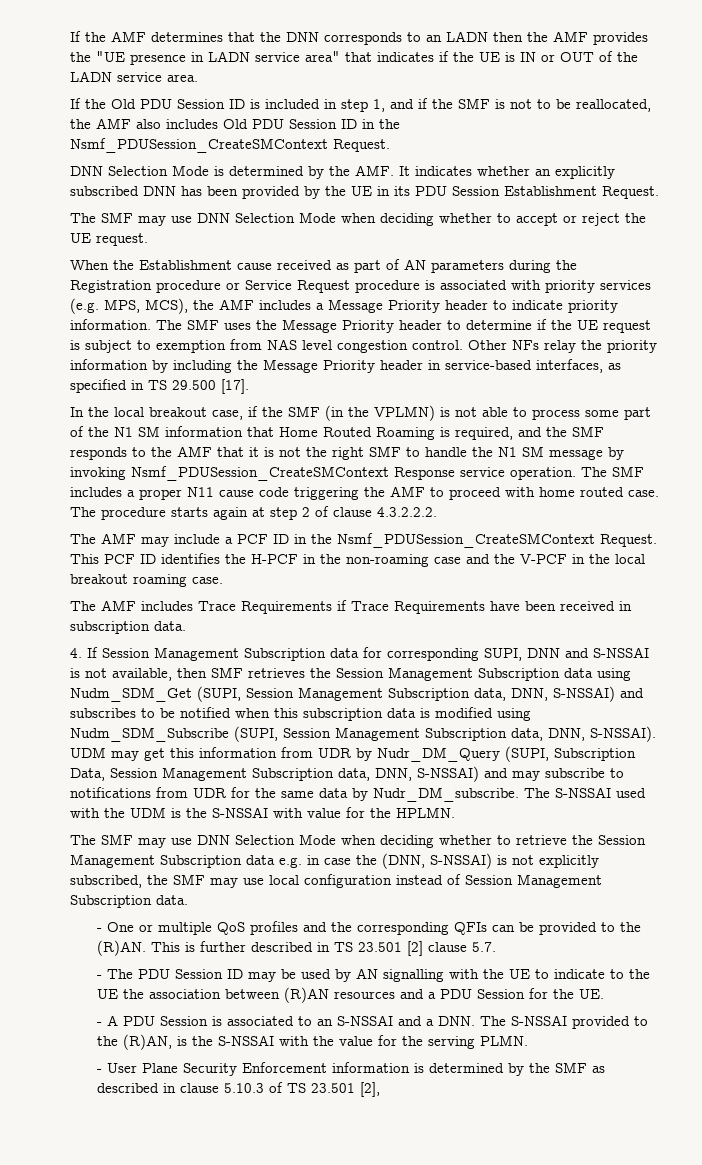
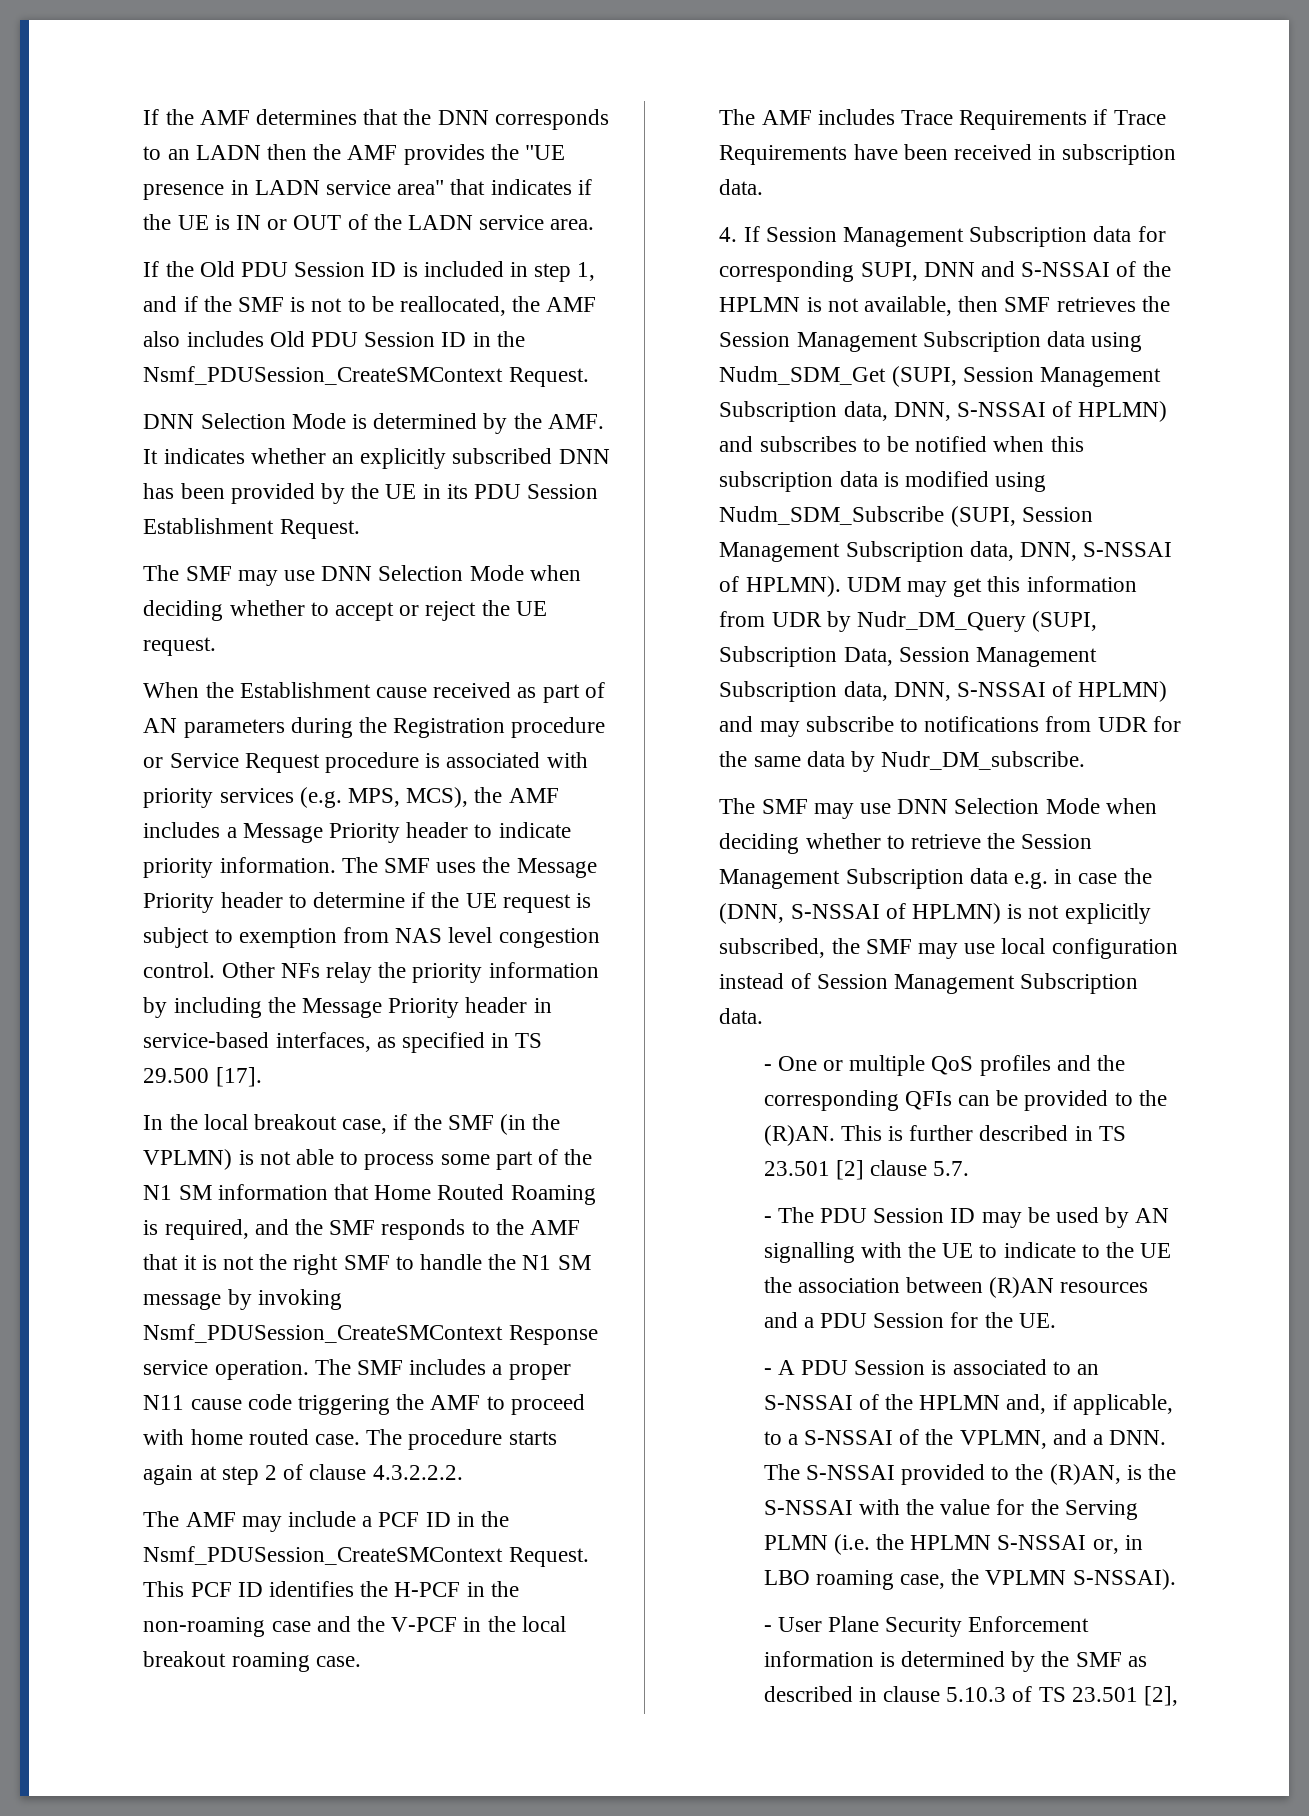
- 4. If Session Management Subscription data for corresponding SUPI, DNN and S-NSSAI is not available, then SMF retrieves the Session Management Subscription data using Nudm_SDM_Get (SUPI, Session Management Subscription data, DNN, S-NSSAI) and subscribes to be notified when this subscription data is modified using Nudm_SDM_Subscribe (SUPI, Session Management Subscription data, DNN, S-NSSAI).
+ 4. If Session Management Subscription data for corresponding SUPI, DNN and S-NSSAI of the HPLMN is not available, then SMF retrieves the Session Management Subscription data using Nudm_SDM_Get (SUPI, Session Management Subscription data, DNN, S-NSSAI of HPLMN) and subscribes to be notified when this subscription data is modified using Nudm_SDM_Subscribe (SUPI, Session Management Subscription data, DNN, S-NSSAI of HPLMN).
- UDM may get this information from UDR by Nudr_DM_Query (SUPI, Subscription Data, Session Management Subscription data, DNN, S-NSSAI) and may subscribe to notifications from UDR for the same data by Nudr_DM_subscribe. The S-NSSAI used with the UDM is the S-NSSAI with value for the HPLMN.
+ UDM may get this information from UDR by Nudr_DM_Query (SUPI, Subscription Data, Session Management Subscription data, DNN, S-NSSAI of HPLMN) and may subscribe to notifications from UDR for the same data by Nudr_DM_subscribe.
- The SMF may use DNN Selection Mode when deciding whether to retrieve the Session Management Subscription data e.g. in case the (DNN, S-NSSAI) is not explicitly subscribed, the SMF may use local configuration instead of Session Management Subscription data.
+ The SMF may use DNN Selection Mode when deciding whether to retrieve the Session Management Subscription data e.g. in case the (DNN, S-NSSAI of HPLMN) is not explicitly subscribed, the SMF may use local configuration instead of Session Management Subscription data.
- - A PDU Session is associated to an S-NSSAI and a DNN. The S-NSSAI provided to the (R)AN, is the S-NSSAI with the value for the serving PLMN.
+ - A PDU Session is associated to an S-NSSAI of the HPLMN and, if applicable, to a S-NSSAI of the VPLMN, and a DNN. The S-NSSAI provided to the (R)AN, is the S-NSSAI with the value for the Serving PLMN (i.e. the HPLMN S-NSSAI or, in LBO roaming case, the VPLMN S-NSSAI).

